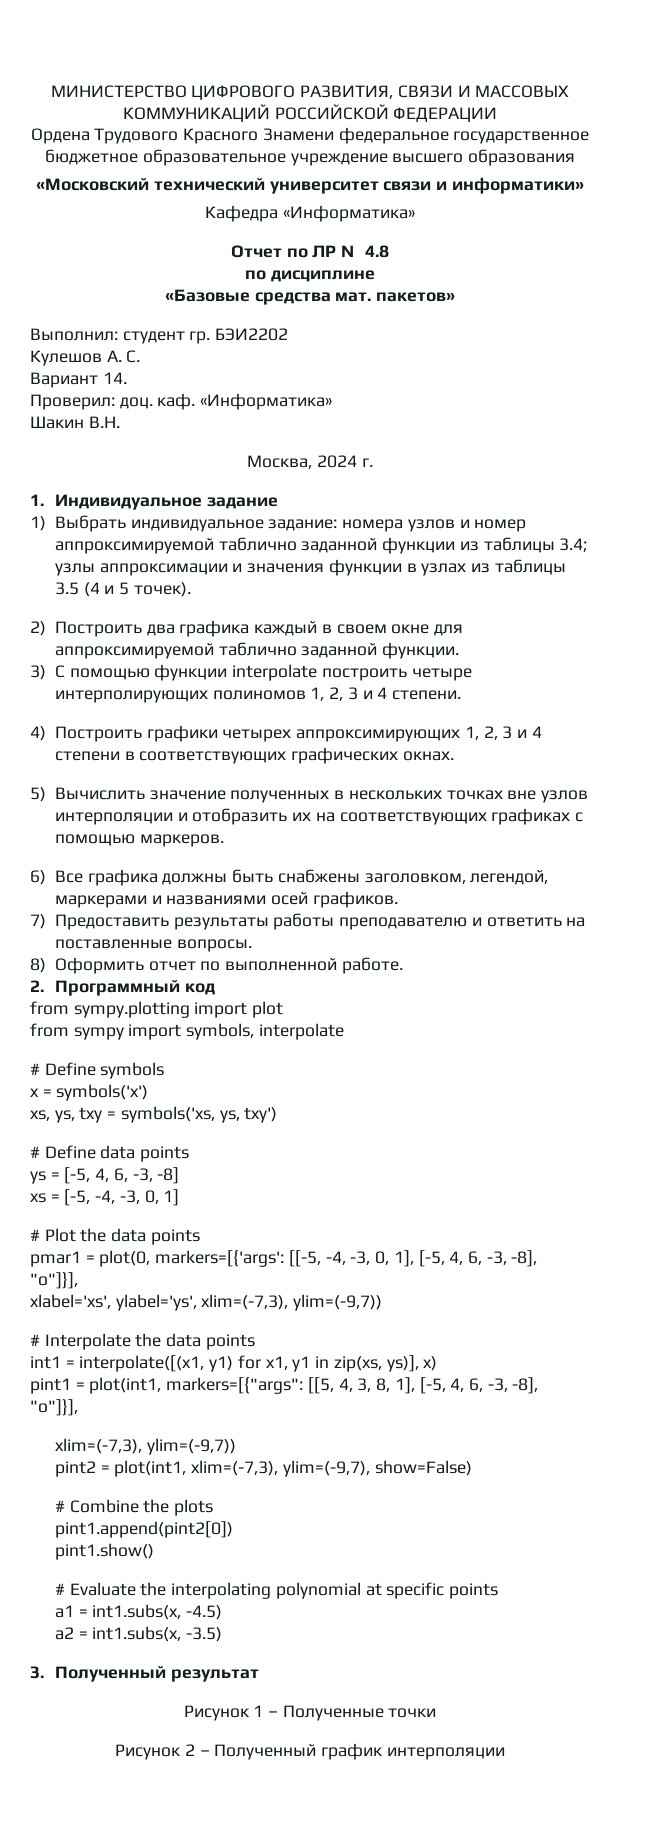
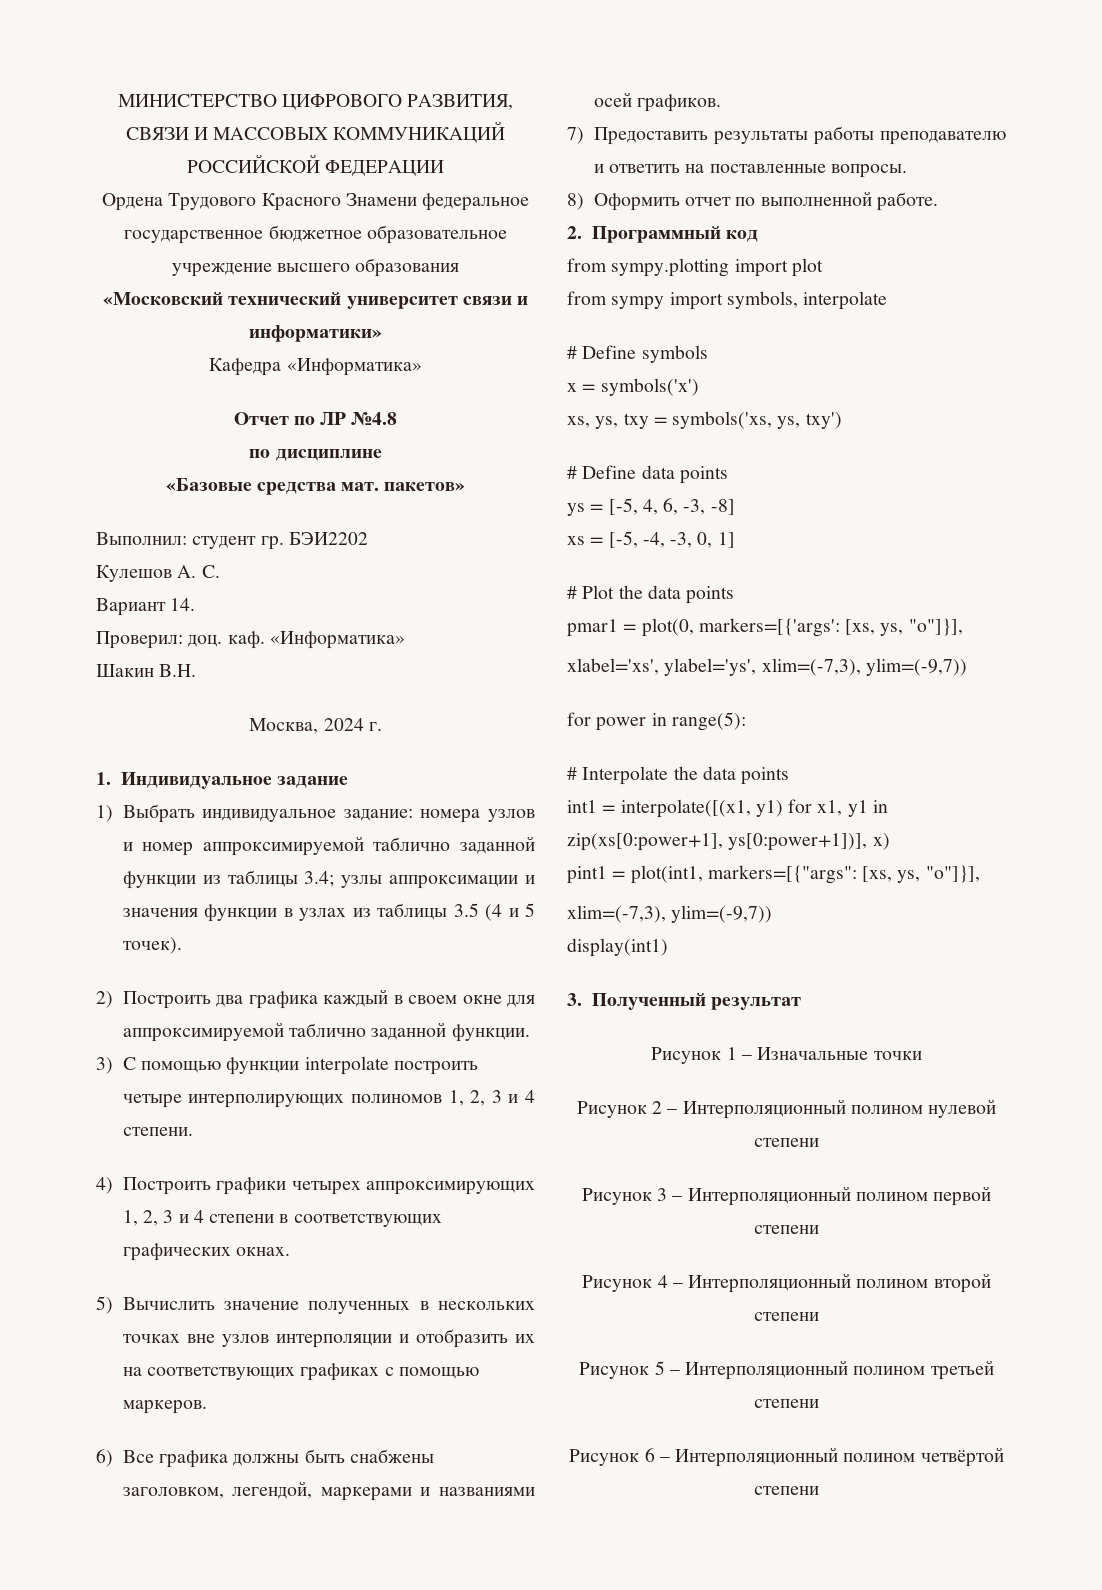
- pmar1 = plot(0, markers=[{'args': [[-5, -4, -3, 0, 1], [-5, 4, 6, -3, -8], "o"]}],
+ pmar1 = plot(0, markers=[{'args': [xs, ys, "o"]}],
+ for power in range(5):
- int1 = interpolate([(x1, y1) for x1, y1 in zip(xs, ys)], x)
+ int1 = interpolate([(x1, y1) for x1, y1 in zip(xs[0:power+1], ys[0:power+1])], x)
- pint1 = plot(int1, markers=[{"args": [[5, 4, 3, 8, 1], [-5, 4, 6, -3, -8], "o"]}],
+ pint1 = plot(int1, markers=[{"args": [xs, ys, "o"]}],
  xlim=(-7,3), ylim=(-9,7))
- pint2 = plot(int1, xlim=(-7,3), ylim=(-9,7), show=False)
- # Combine the plots
- pint1.append(pint2[0])
- pint1.show()
- # Evaluate the interpolating polynomial at specific points
- a1 = int1.subs(x, -4.5)
- a2 = int1.subs(x, -3.5)
+ display(int1)
- Рисунок 1 – Полученные точки
+ Рисунок 1 – Изначальные точки
- Рисунок 2 – Полученный график интерполяции
+ Рисунок 2 – Интерполяционный полином нулевой степени
+ Рисунок 3 – Интерполяционный полином первой степени
+ Рисунок 4 – Интерполяционный полином второй степени
+ Рисунок 5 – Интерполяционный полином третьей степени
+ Рисунок 6 – Интерполяционный полином четвёртой степени

